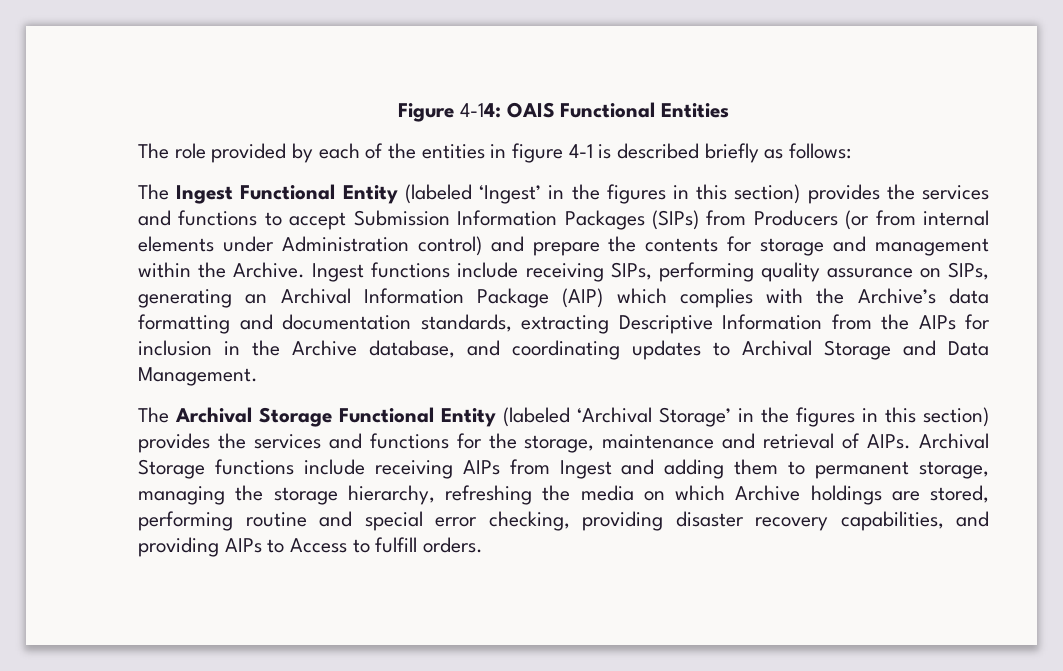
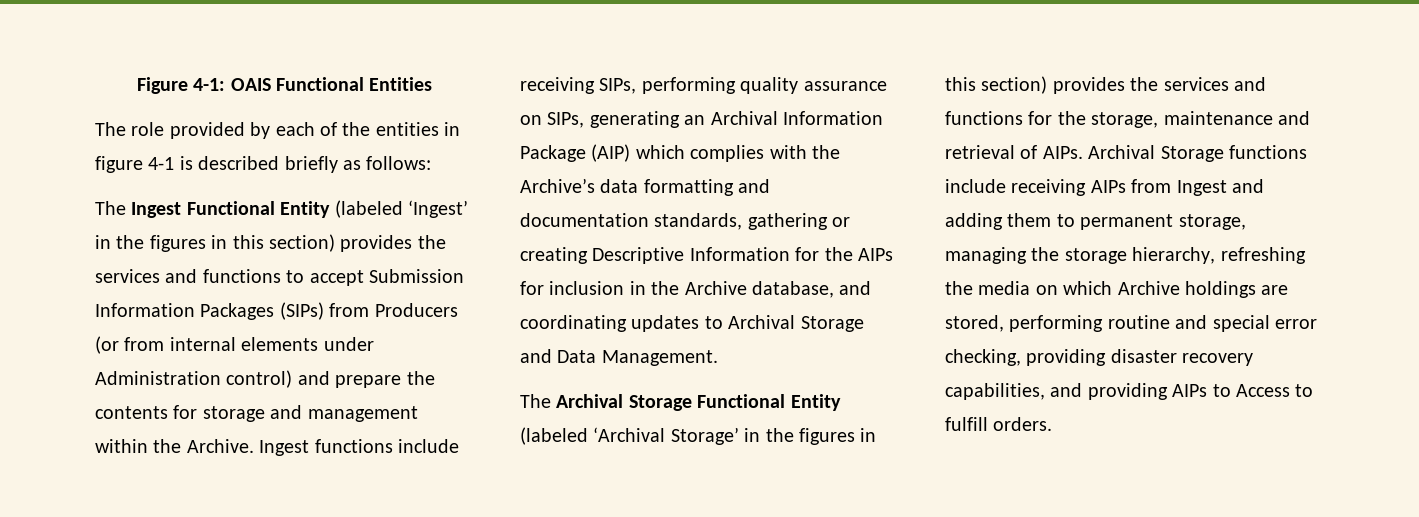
- Figure 4-14: OAIS Functional Entities
+ Figure 4-1: OAIS Functional Entities
- Ingest functions include receiving SIPs, performing quality assurance on SIPs, generating an Archival Information Package (AIP) which complies with the Archive’s data formatting and documentation standards, extracting Descriptive Information from the AIPs for inclusion in the Archive database, and coordinating updates to Archival Storage and Data Management.
+ Ingest functions include receiving SIPs, performing quality assurance on SIPs, generating an Archival Information Package (AIP) which complies with the Archive’s data formatting and documentation standards, gathering or creating Descriptive Information for the AIPs for inclusion in the Archive database, and coordinating updates to Archival Storage and Data Management.

